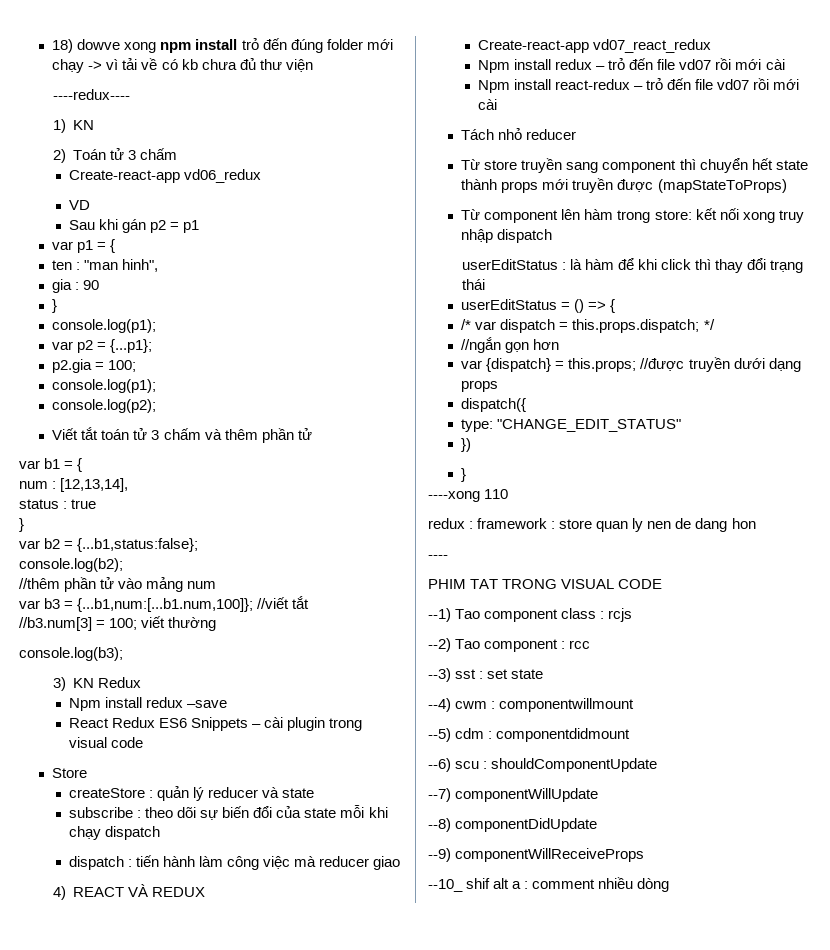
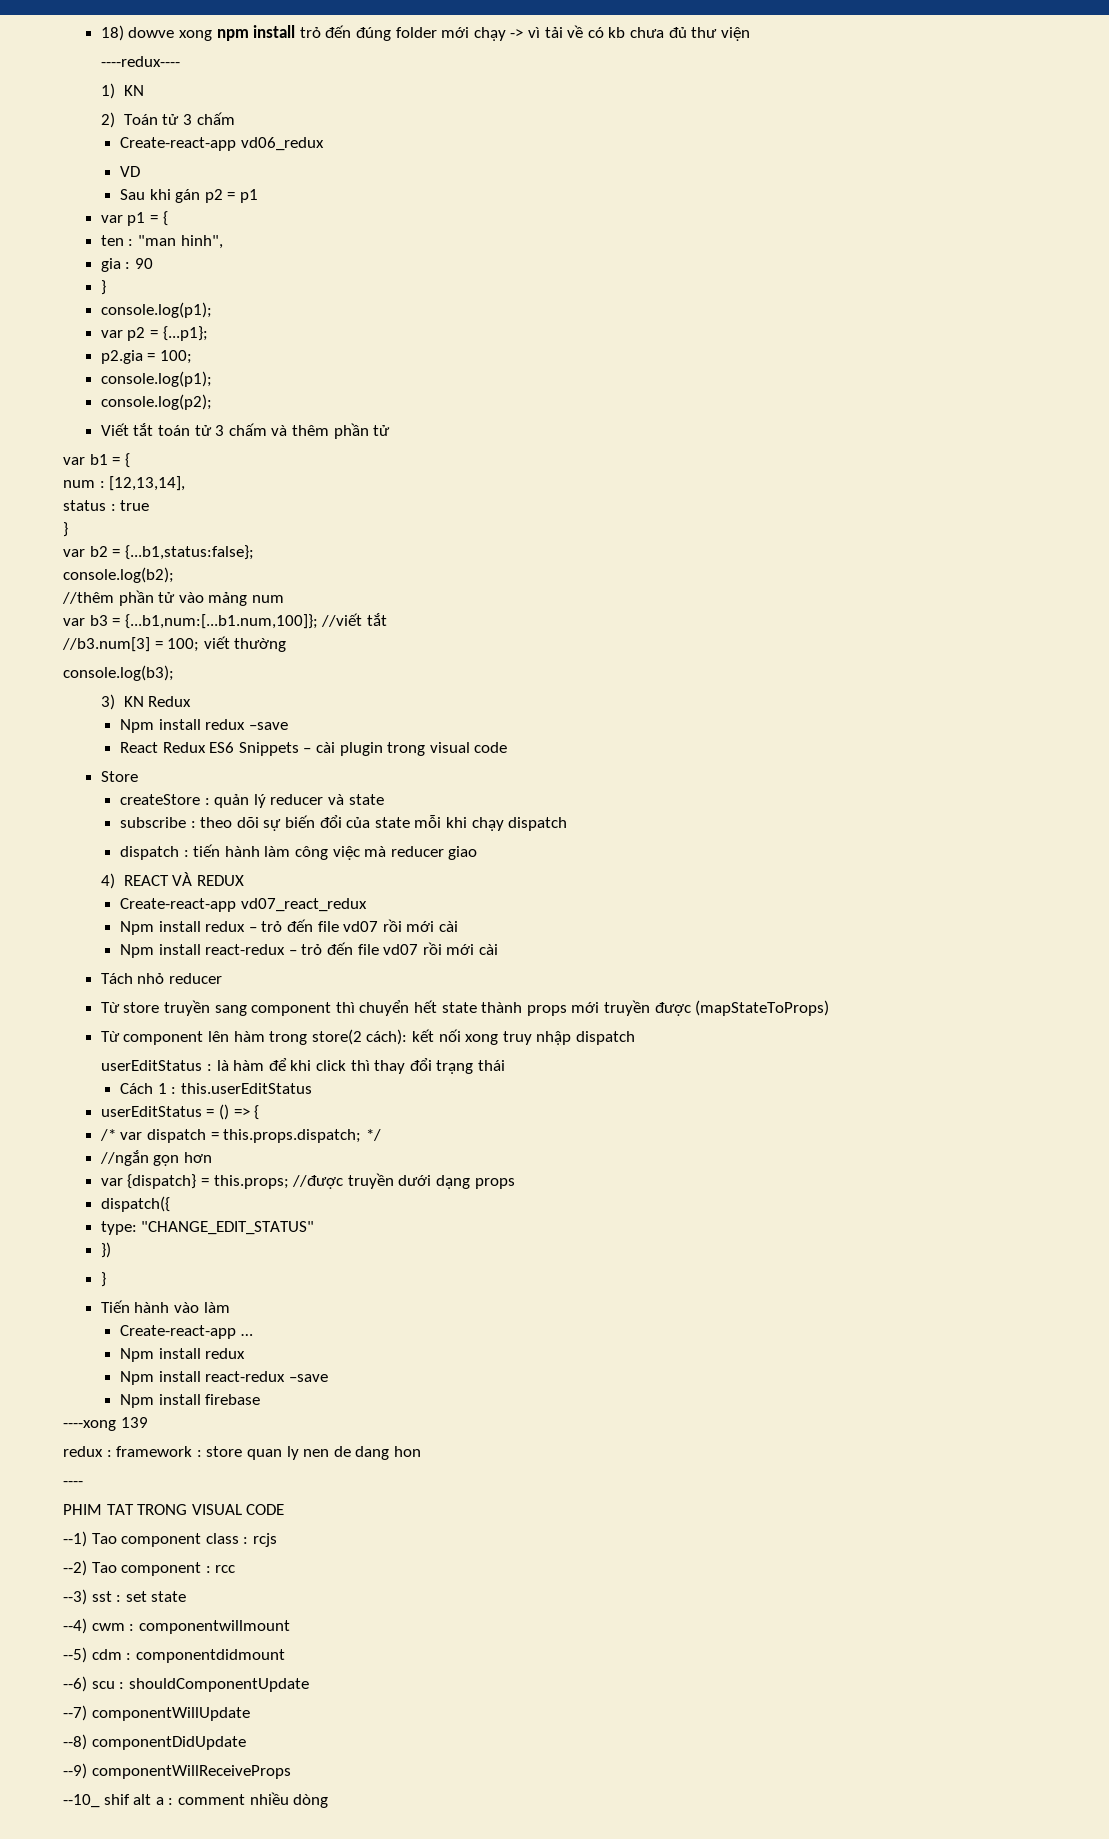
- Từ component lên hàm trong store: kết nối xong truy nhập dispatch
+ Từ component lên hàm trong store(2 cách): kết nối xong truy nhập dispatch
+ Cách 1 : this.userEditStatus
+ Tiến hành vào làm
+ Create-react-app …
+ Npm install redux
+ Npm install react-redux –save
+ Npm install firebase
- ----xong 110
+ ----xong 139

